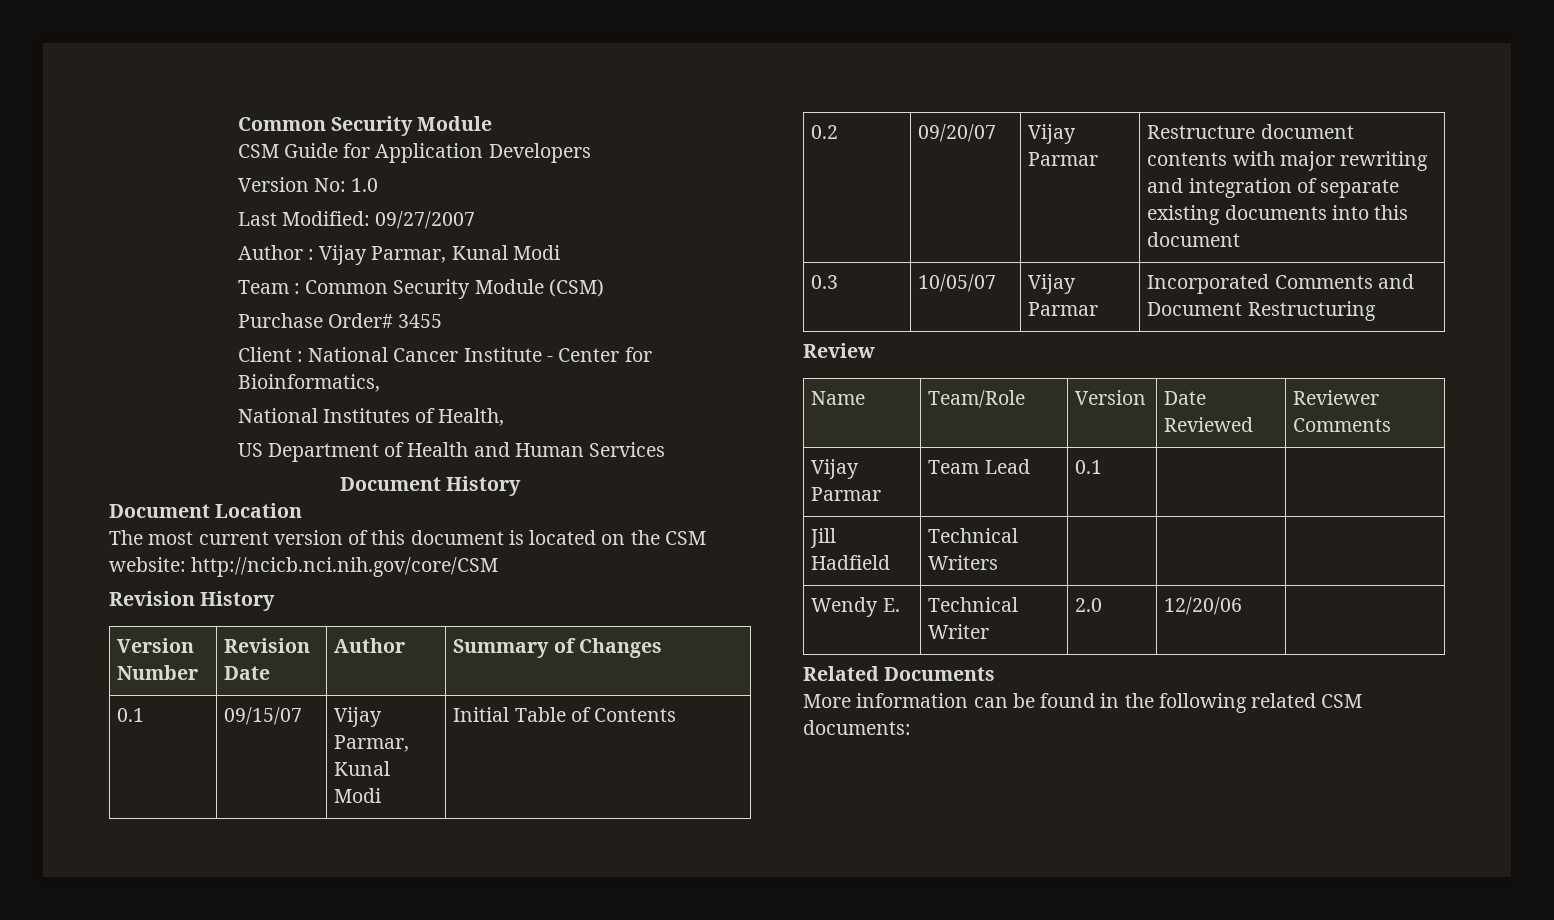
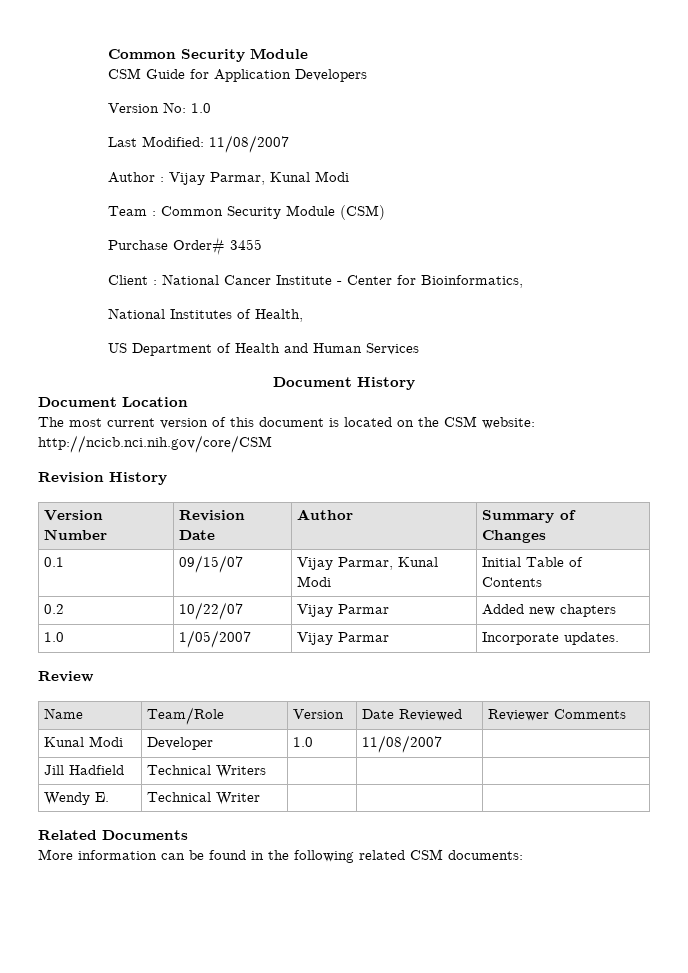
- Last Modified: 09/27/2007
+ Last Modified: 11/08/2007
- 0.2 | 09/20/07 | Vijay Parmar | Restructure document contents with major rewriting and integration of separate existing documents into this document
- 0.3 | 10/05/07 | Vijay Parmar | Incorporated Comments and Document Restructuring
+ 0.2 | 10/22/07 | Vijay Parmar | Added new chapters
+ 1.0 | 1/05/2007 | Vijay Parmar | Incorporate updates.
- Vijay Parmar | Team Lead | 0.1 | |
+ Kunal Modi | Developer | 1.0 | 11/08/2007 |
- Wendy E. | Technical Writer | 2.0 | 12/20/06 |
+ Wendy E. | Technical Writer | | |

